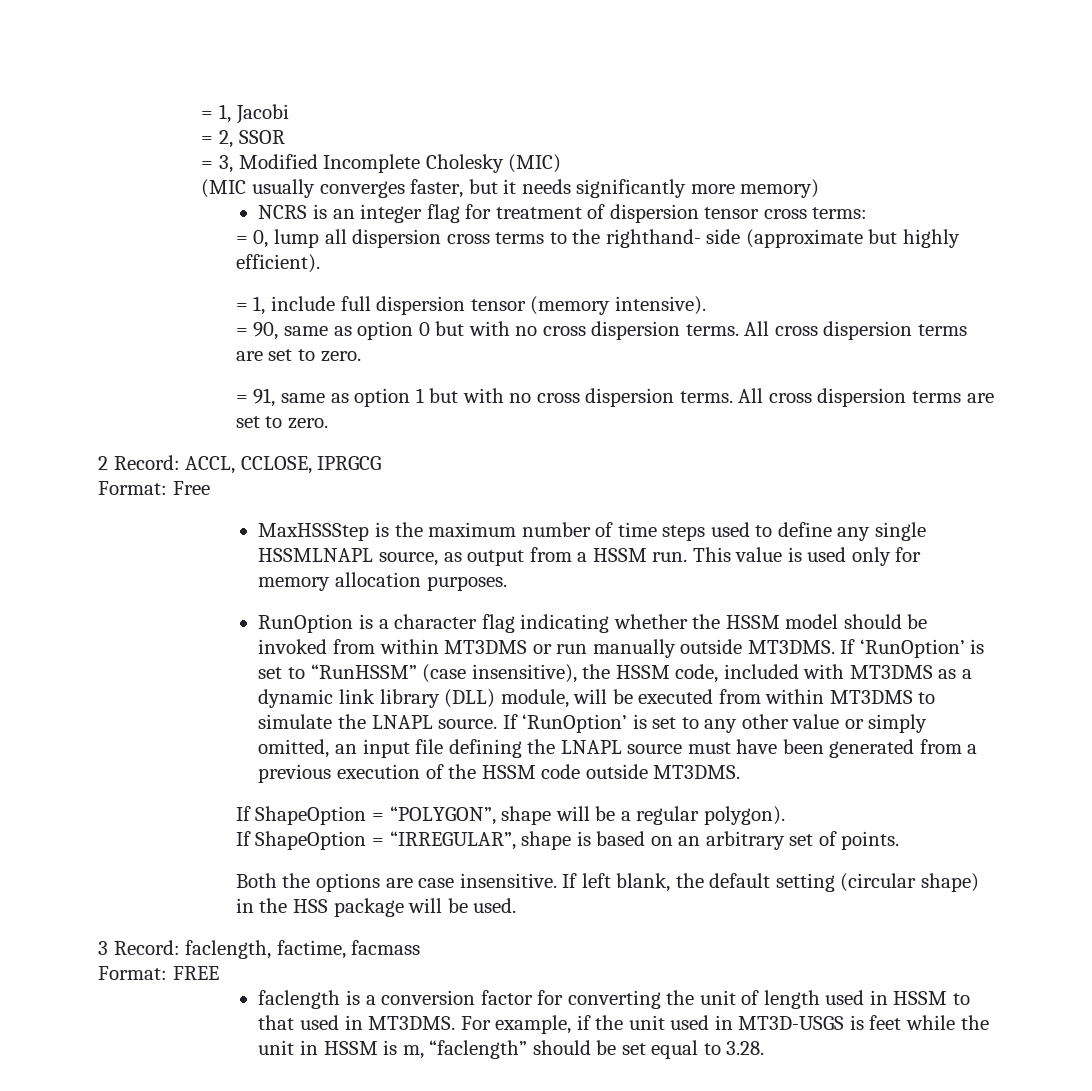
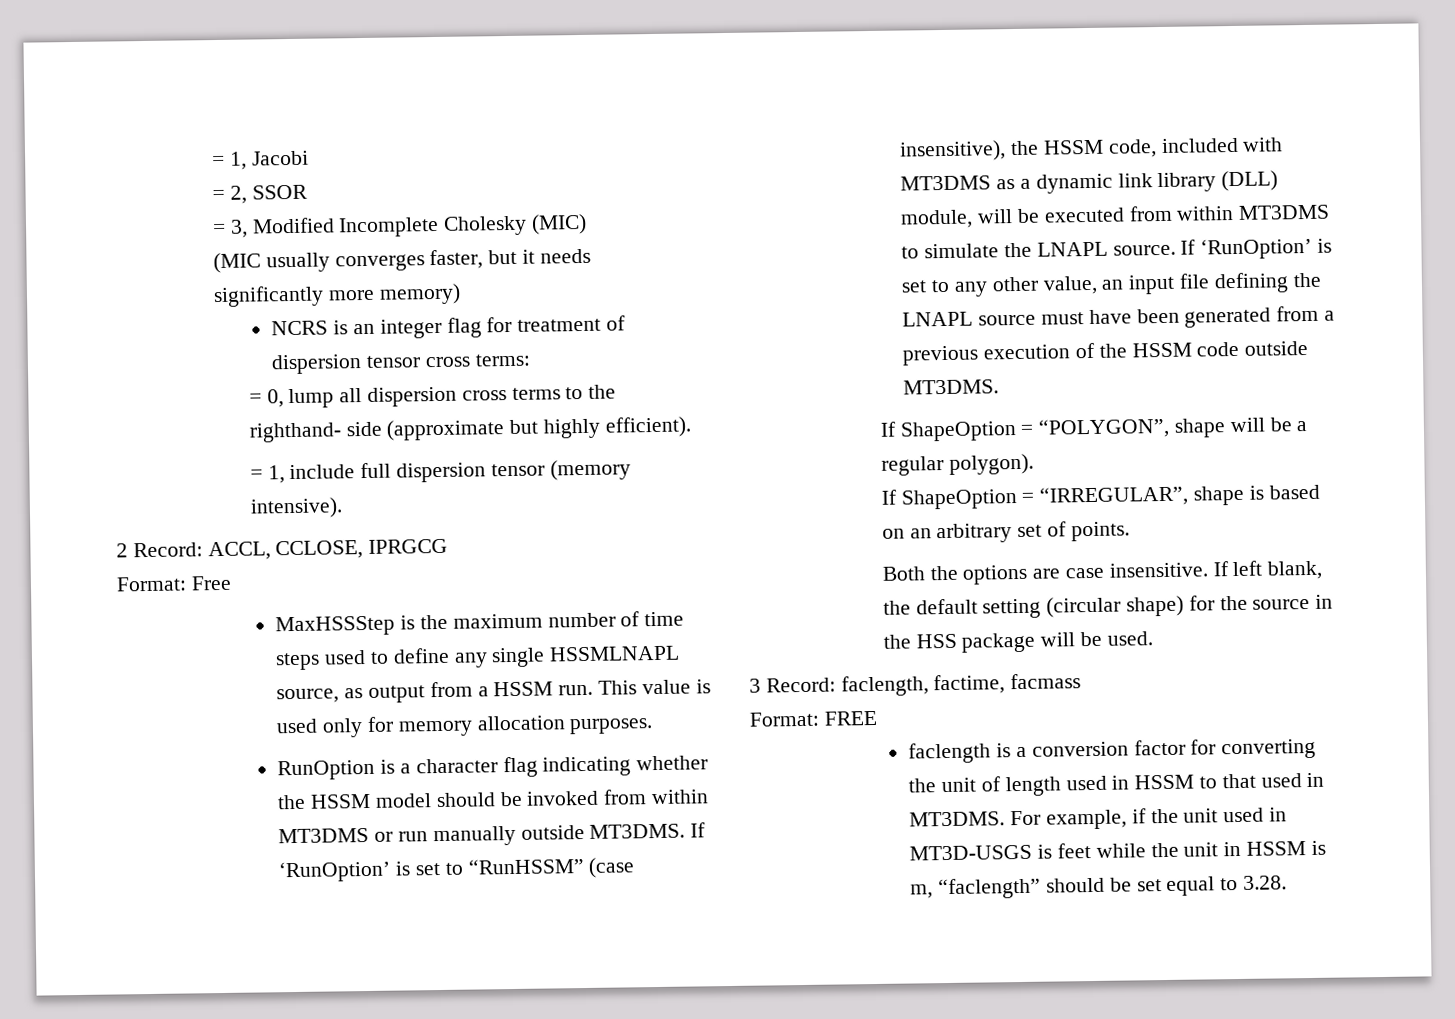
- = 90, same as option 0 but with no cross dispersion terms. All cross dispersion terms are set to zero.
- = 91, same as option 1 but with no cross dispersion terms. All cross dispersion terms are set to zero.
- If ‘RunOption’ is set to any other value or simply omitted, an input file defining the LNAPL source must have been generated from a previous execution of the HSSM code outside MT3DMS.
+ If ‘RunOption’ is set to any other value, an input file defining the LNAPL source must have been generated from a previous execution of the HSSM code outside MT3DMS.
- If left blank, the default setting (circular shape) in the HSS package will be used.
+ If left blank, the default setting (circular shape) for the source in the HSS package will be used.

